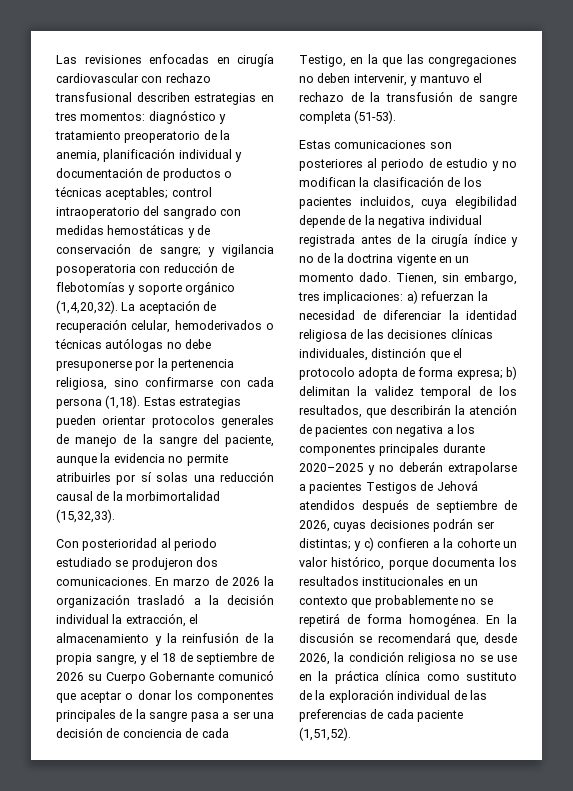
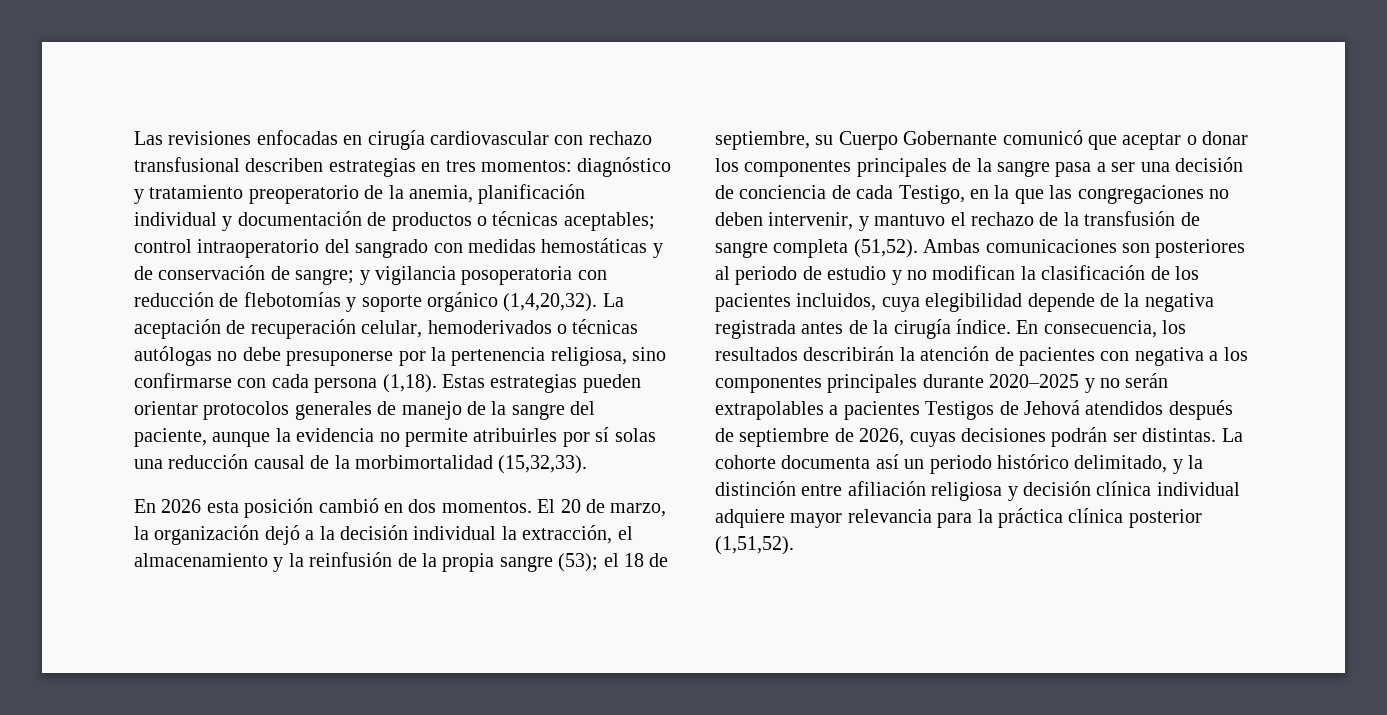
- Con posterioridad al periodo estudiado se produjeron dos comunicaciones. En marzo de 2026 la organización trasladó a la decisión individual la extracción, el almacenamiento y la reinfusión de la propia sangre, y el 18 de septiembre de 2026 su Cuerpo Gobernante comunicó que aceptar o donar los componentes principales de la sangre pasa a ser una decisión de conciencia de cada Testigo, en la que las congregaciones no deben intervenir, y mantuvo el rechazo de la transfusión de sangre completa (51-53).
- Estas comunicaciones son posteriores al periodo de estudio y no modifican la clasificación de los pacientes incluidos, cuya elegibilidad depende de la negativa individual registrada antes de la cirugía índice y no de la doctrina vigente en un momento dado. Tienen, sin embargo, tres implicaciones: a) refuerzan la necesidad de diferenciar la identidad religiosa de las decisiones clínicas individuales, distinción que el protocolo adopta de forma expresa; b) delimitan la validez temporal de los resultados, que describirán la atención de pacientes con negativa a los componentes principales durante 2020–2025 y no deberán extrapolarse a pacientes Testigos de Jehová atendidos después de septiembre de 2026, cuyas decisiones podrán ser distintas; y c) confieren a la cohorte un valor histórico, porque documenta los resultados institucionales en un contexto que probablemente no se repetirá de forma homogénea. En la discusión se recomendará que, desde 2026, la condición religiosa no se use en la práctica clínica como sustituto de la exploración individual de las preferencias de cada paciente (1,51,52).
+ En 2026 esta posición cambió en dos momentos. El 20 de marzo, la organización dejó a la decisión individual la extracción, el almacenamiento y la reinfusión de la propia sangre (53); el 18 de septiembre, su Cuerpo Gobernante comunicó que aceptar o donar los componentes principales de la sangre pasa a ser una decisión de conciencia de cada Testigo, en la que las congregaciones no deben intervenir, y mantuvo el rechazo de la transfusión de sangre completa (51,52). Ambas comunicaciones son posteriores al periodo de estudio y no modifican la clasificación de los pacientes incluidos, cuya elegibilidad depende de la negativa registrada antes de la cirugía índice. En consecuencia, los resultados describirán la atención de pacientes con negativa a los componentes principales durante 2020–2025 y no serán extrapolables a pacientes Testigos de Jehová atendidos después de septiembre de 2026, cuyas decisiones podrán ser distintas. La cohorte documenta así un periodo histórico delimitado, y la distinción entre afiliación religiosa y decisión clínica individual adquiere mayor relevancia para la práctica clínica posterior (1,51,52).

